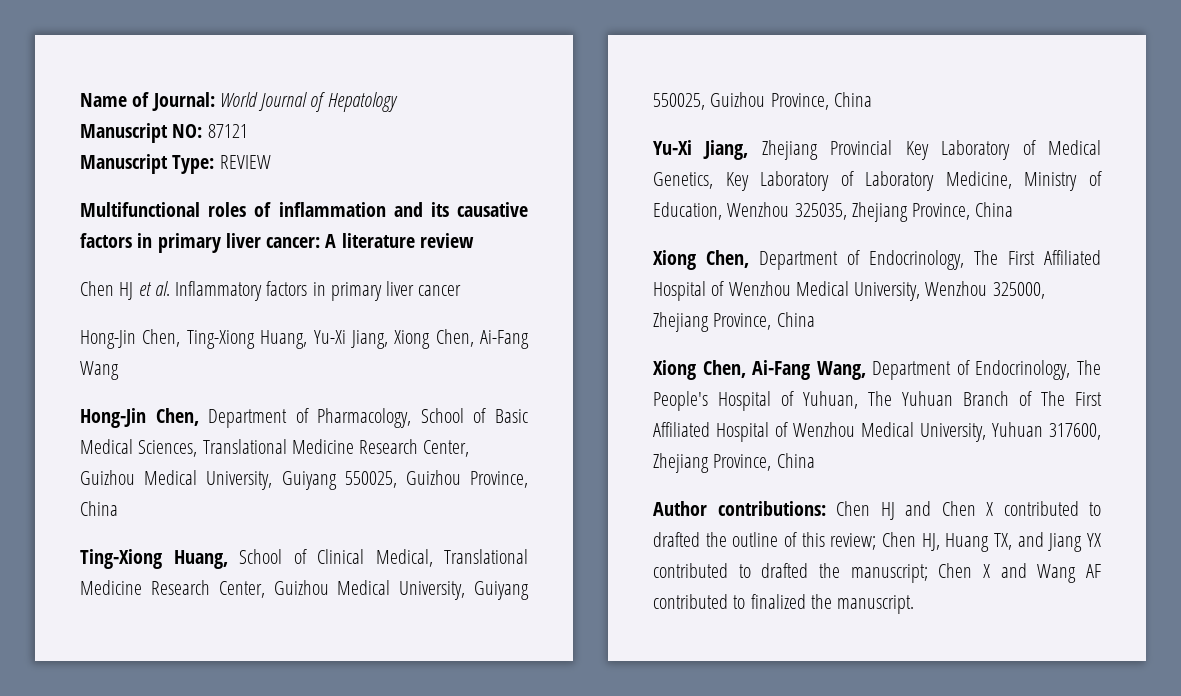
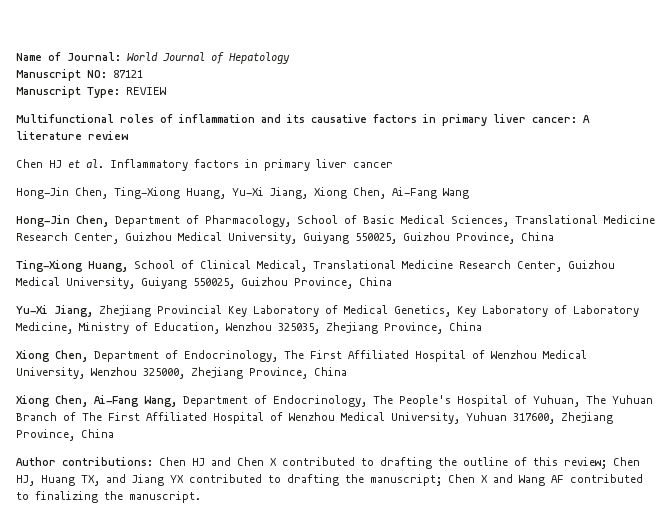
- Author contributions: Chen HJ and Chen X contributed to drafted the outline of this review; Chen HJ, Huang TX, and Jiang YX contributed to drafted the manuscript; Chen X and Wang AF contributed to finalized the manuscript.
+ Author contributions: Chen HJ and Chen X contributed to drafting the outline of this review; Chen HJ, Huang TX, and Jiang YX contributed to drafting the manuscript; Chen X and Wang AF contributed to finalizing the manuscript.

